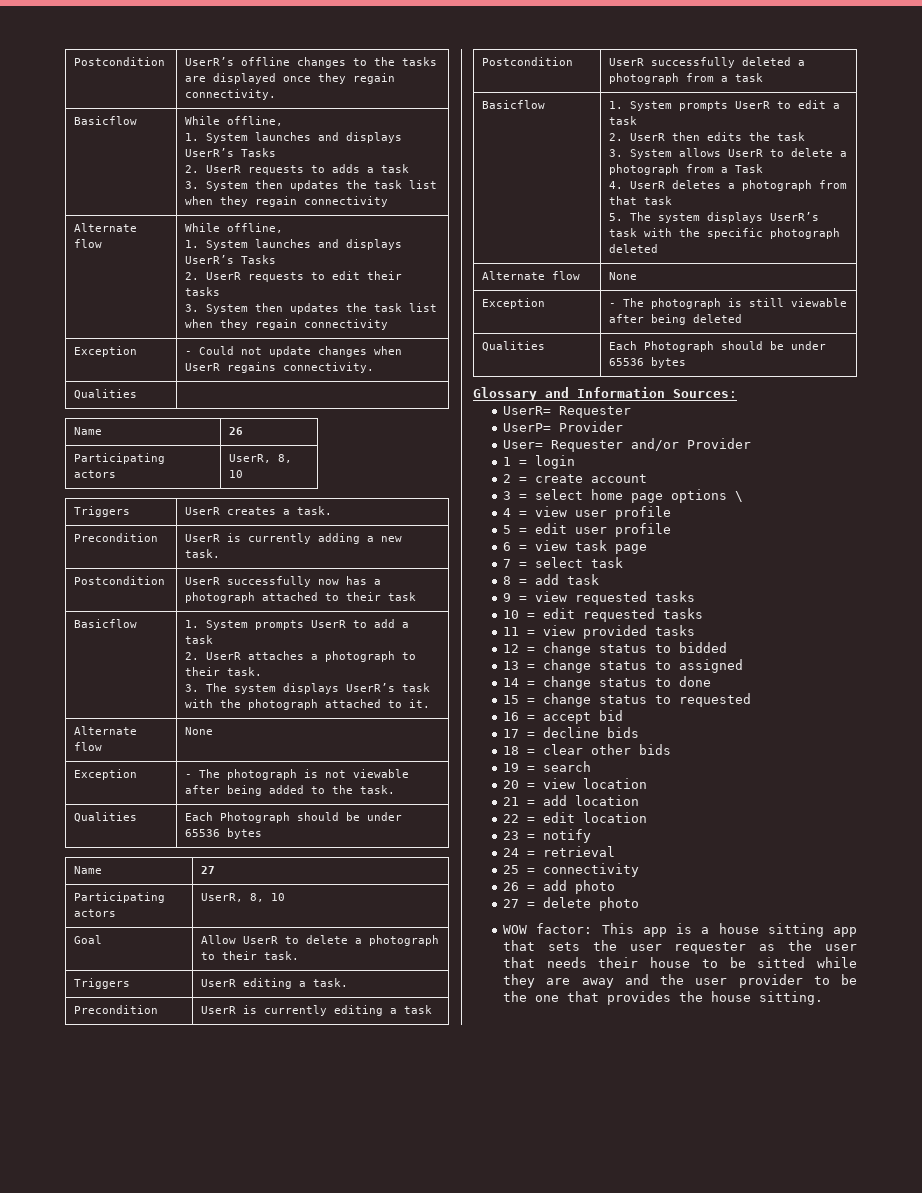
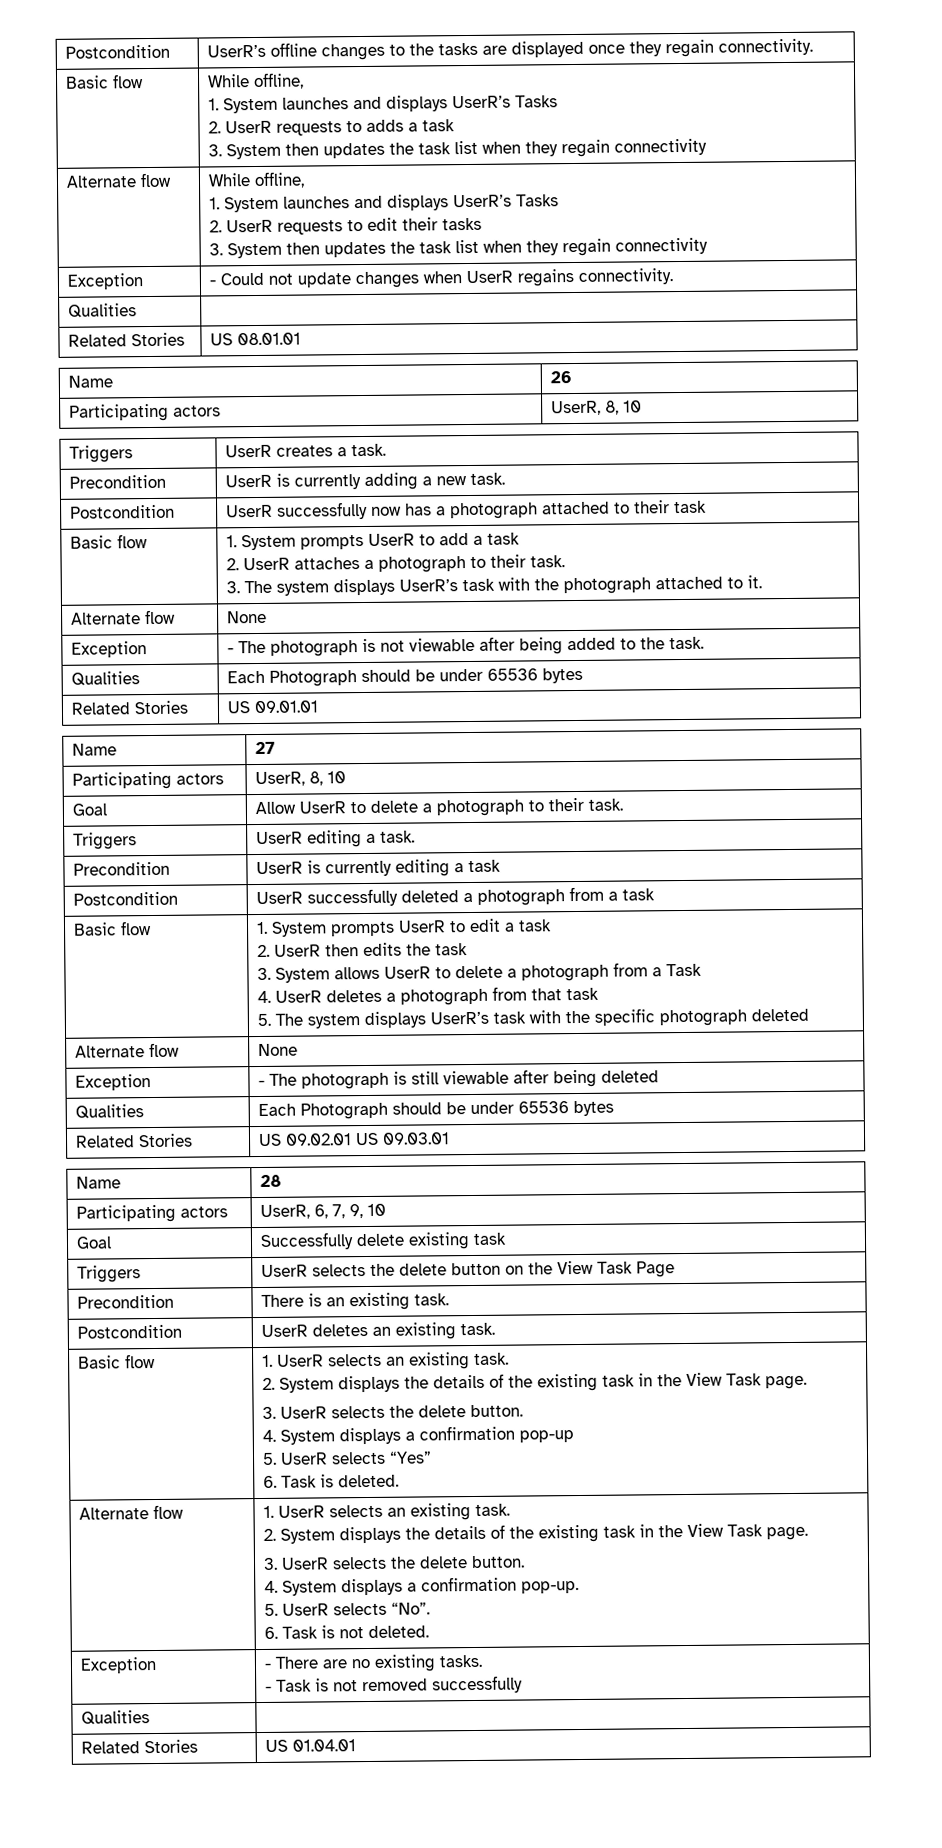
- Basicflow | While offline,
+ Basic flow | While offline,
+ Related Stories | US 08.01.01
- Basicflow | 1. System prompts UserR to add a task
+ Basic flow | 1. System prompts UserR to add a task
+ Related Stories | US 09.01.01
  Postcondition | UserR successfully deleted a photograph from a task
- Basicflow
+ Basic flow
- Glossary and Information Sources:
- UserR= Requester
- UserP= Provider
- User= Requester and/or Provider
- 1 = login
- 2 = create account
- 3 = select home page options \
- 4 = view user profile
- 5 = edit user profile
- 6 = view task page
- 7 = select task
- 8 = add task
- 9 = view requested tasks
- 10 = edit requested tasks
- 11 = view provided tasks
- 12 = change status to bidded
- 13 = change status to assigned
- 14 = change status to done
- 15 = change status to requested
- 16 = accept bid
- 17 = decline bids
- 18 = clear other bids
- 19 = search
- 20 = view location
- 21 = add location
- 22 = edit location
- 23 = notify
- 24 = retrieval
- 25 = connectivity
- 26 = add photo
- 27 = delete photo
- WOW factor: This app is a house sitting app that sets the user requester as the user that needs their house to be sitted while they are away and the user provider to be the one that provides the house sitting.
+ Related Stories | US 09.02.01 US 09.03.01
+ Name | 28
+ Participating actors | UserR, 6, 7, 9, 10
+ Goal | Successfully delete existing task
+ Triggers | UserR selects the delete button on the View Task Page
+ Precondition | There is an existing task.
+ Postcondition | UserR deletes an existing task.
+ Basic flow | 1. UserR selects an existing task.
+ 2. System displays the details of the existing task in the View Task page.
+ 3. UserR selects the delete button.
+ 4. System displays a confirmation pop-up
+ 5. UserR selects “Yes”
+ 6. Task is deleted.
+ Alternate flow | 1. UserR selects an existing task.
+ 2. System displays the details of the existing task in the View Task page.
+ 3. UserR selects the delete button.
+ 4. System displays a confirmation pop-up.
+ 5. UserR selects “No”.
+ 6. Task is not deleted.
+ Exception | - There are no existing tasks.
+ - Task is not removed successfully
+ Qualities |
+ Related Stories | US 01.04.01

